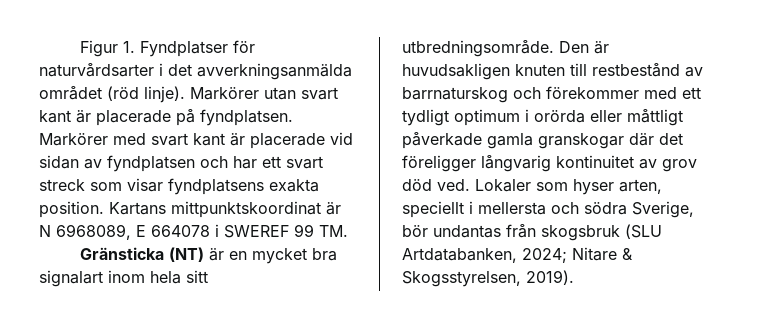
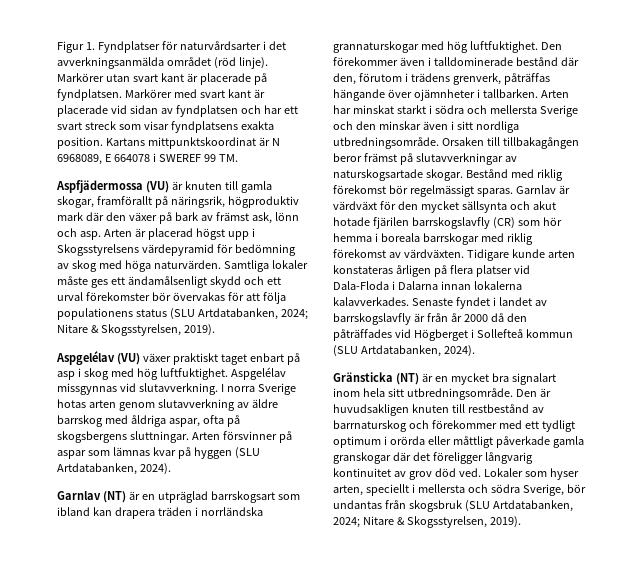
+ Aspfjädermossa (VU) är knuten till gamla skogar, framförallt på näringsrik, högproduktiv mark där den växer på bark av främst ask, lönn och asp. Arten är placerad högst upp i Skogsstyrelsens värdepyramid för bedömning av skog med höga naturvärden. Samtliga lokaler måste ges ett ändamålsenligt skydd och ett urval förekomster bör övervakas för att följa populationens status (SLU Artdatabanken, 2024; Nitare & Skogsstyrelsen, 2019).
+ Aspgelélav (VU) växer praktiskt taget enbart på asp i skog med hög luftfuktighet. Aspgelélav missgynnas vid slutavverkning. I norra Sverige hotas arten genom slutavverkning av äldre barrskog med åldriga aspar, ofta på skogsbergens sluttningar. Arten försvinner på aspar som lämnas kvar på hyggen (SLU Artdatabanken, 2024).
+ Garnlav (NT) är en utpräglad barrskogsart som ibland kan drapera träden i norrländska grannaturskogar med hög luftfuktighet. Den förekommer även i talldominerade bestånd där den, förutom i trädens grenverk, påträffas hängande över ojämnheter i tallbarken. Arten har minskat starkt i södra och mellersta Sverige och den minskar även i sitt nordliga utbredningsområde. Orsaken till tillbakagången beror främst på slutavverkningar av naturskogsartade skogar. Bestånd med riklig förekomst bör regelmässigt sparas. Garnlav är värdväxt för den mycket sällsynta och akut hotade fjärilen barrskogslavfly (CR) som hör hemma i boreala barrskogar med riklig förekomst av värdväxten. Tidigare kunde arten konstateras årligen på flera platser vid Dala-Floda i Dalarna innan lokalerna kalavverkades. Senaste fyndet i landet av barrskogslavfly är från år 2000 då den påträffades vid Högberget i Sollefteå kommun (SLU Artdatabanken, 2024).

